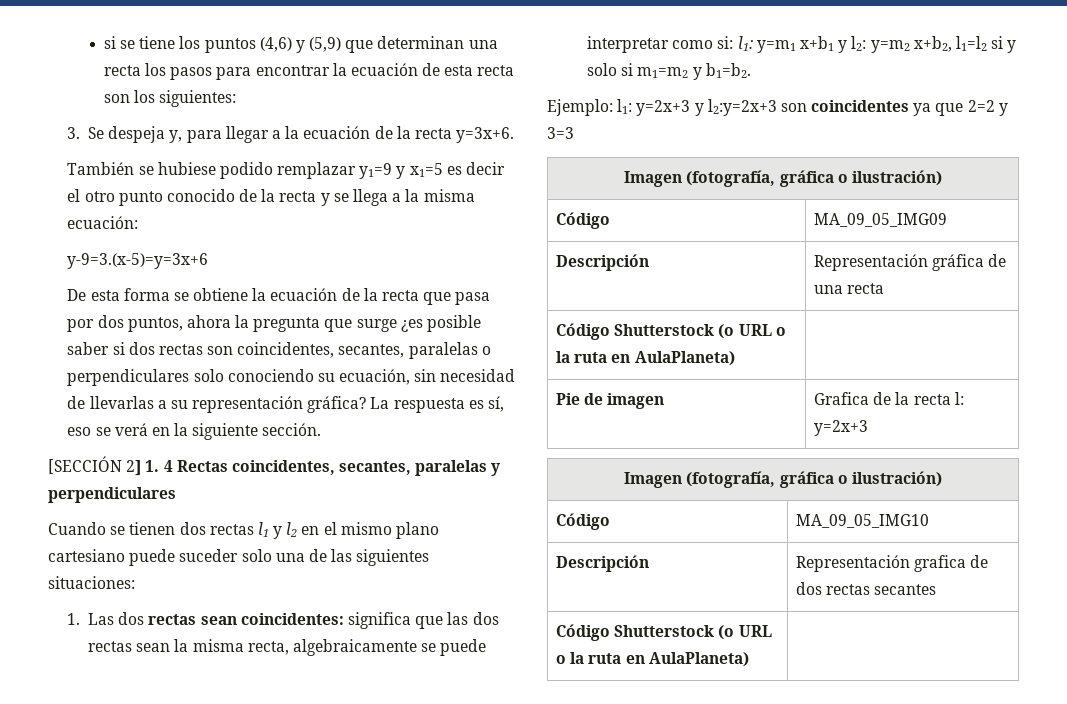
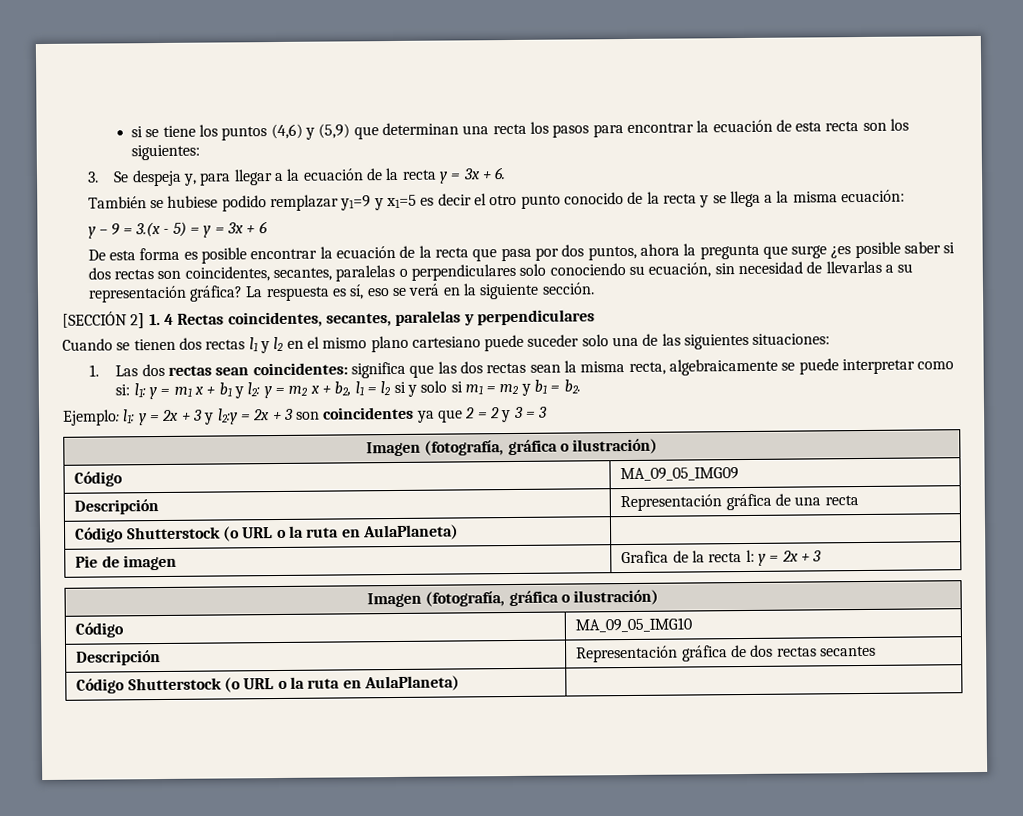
- 3. Se despeja y, para llegar a la ecuación de la recta y=3x+6.
+ 3. Se despeja y, para llegar a la ecuación de la recta y = 3x + 6.
- y-9=3.(x-5)=y=3x+6
+ y – 9 = 3.(x - 5) = y = 3x + 6
- De esta forma se obtiene la ecuación de la recta que pasa por dos puntos, ahora la pregunta que surge ¿es posible saber si dos rectas son coincidentes, secantes, paralelas o perpendiculares solo conociendo su ecuación, sin necesidad de llevarlas a su representación gráfica?
+ De esta forma es posible encontrar la ecuación de la recta que pasa por dos puntos, ahora la pregunta que surge ¿es posible saber si dos rectas son coincidentes, secantes, paralelas o perpendiculares solo conociendo su ecuación, sin necesidad de llevarlas a su representación gráfica?
- 1. Las dos rectas sean coincidentes: significa que las dos rectas sean la misma recta, algebraicamente se puede interpretar como si: l1: y=m1 x+b1 y l2: y=m2 x+b2, l1=l2 si y solo si m1=m2 y b1=b2.
- Ejemplo: l1: y=2x+3 y l2:y=2x+3 son coincidentes ya que 2=2 y 3=3
+ 1. Las dos rectas sean coincidentes: significa que las dos rectas sean la misma recta, algebraicamente se puede interpretar como si: l1: y = m1 x + b1 y l2: y = m2 x + b2, l1 = l2 si y solo si m1 = m2 y b1 = b2.
+ Ejemplo: l1: y = 2x + 3 y l2:y = 2x + 3 son coincidentes ya que 2 = 2 y 3 = 3
- Pie de imagen | Grafica de la recta l: y=2x+3
+ Pie de imagen | Grafica de la recta l: y = 2x + 3
- Descripción | Representación grafica de dos rectas secantes
+ Descripción | Representación gráfica de dos rectas secantes

